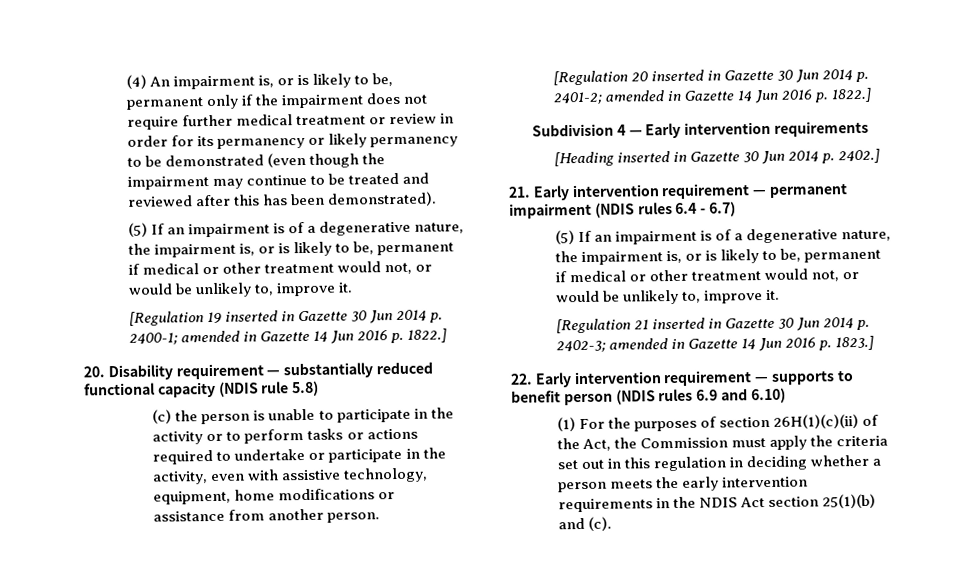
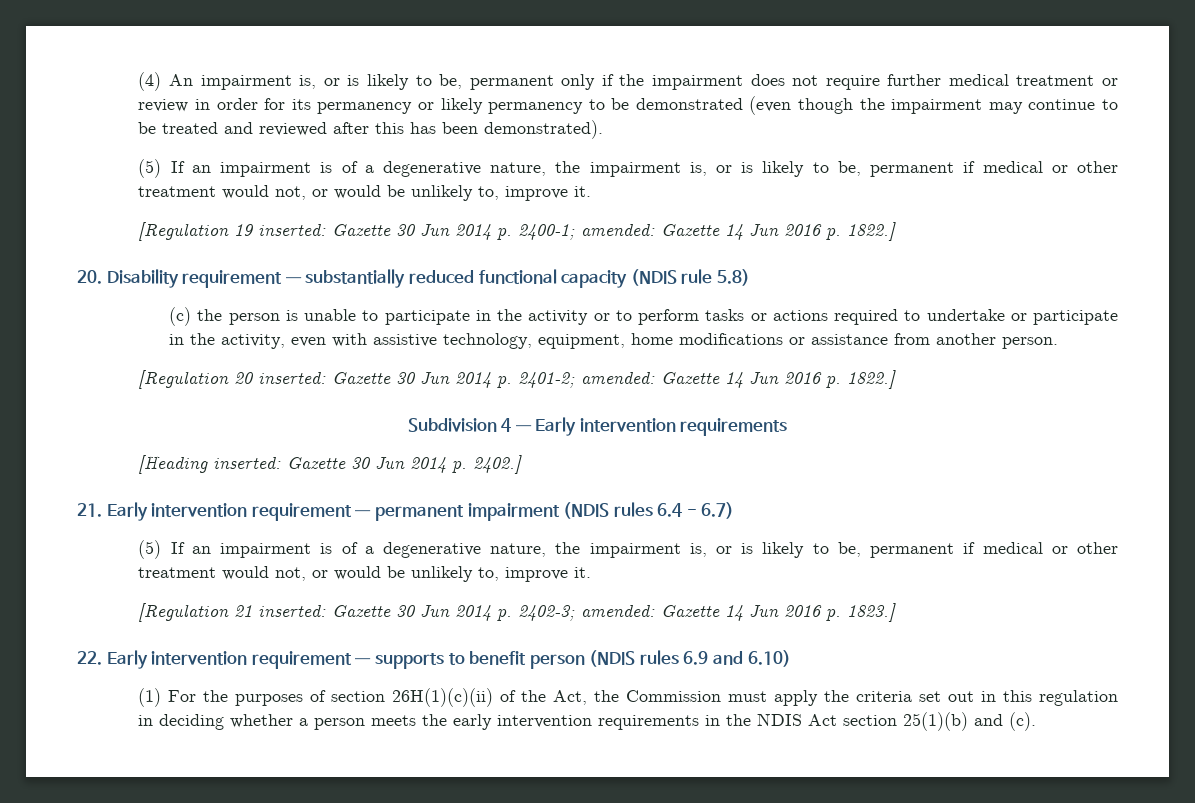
- [Regulation 19 inserted in Gazette 30 Jun 2014 p. 2400-1; amended in Gazette 14 Jun 2016 p. 1822.]
+ [Regulation 19 inserted: Gazette 30 Jun 2014 p. 2400-1; amended: Gazette 14 Jun 2016 p. 1822.]
- [Regulation 20 inserted in Gazette 30 Jun 2014 p. 2401-2; amended in Gazette 14 Jun 2016 p. 1822.]
+ [Regulation 20 inserted: Gazette 30 Jun 2014 p. 2401-2; amended: Gazette 14 Jun 2016 p. 1822.]
- [Heading inserted in Gazette 30 Jun 2014 p. 2402.]
+ [Heading inserted: Gazette 30 Jun 2014 p. 2402.]
- [Regulation 21 inserted in Gazette 30 Jun 2014 p. 2402-3; amended in Gazette 14 Jun 2016 p. 1823.]
+ [Regulation 21 inserted: Gazette 30 Jun 2014 p. 2402-3; amended: Gazette 14 Jun 2016 p. 1823.]

